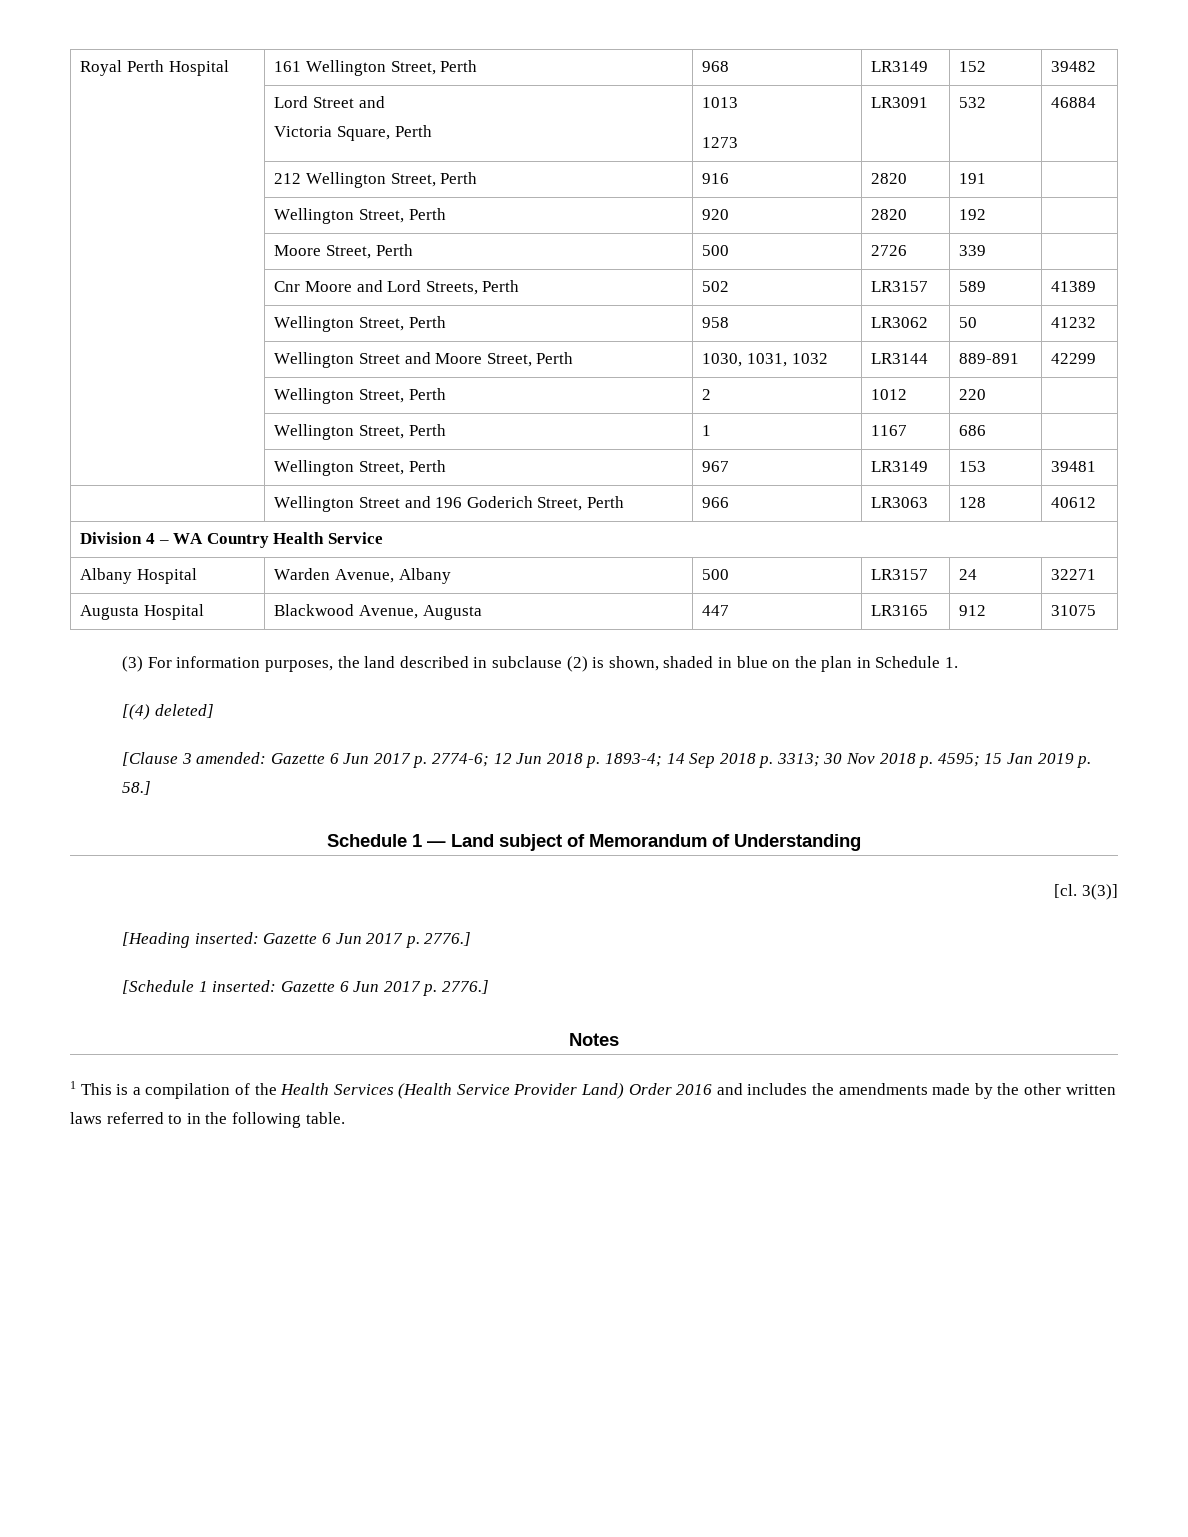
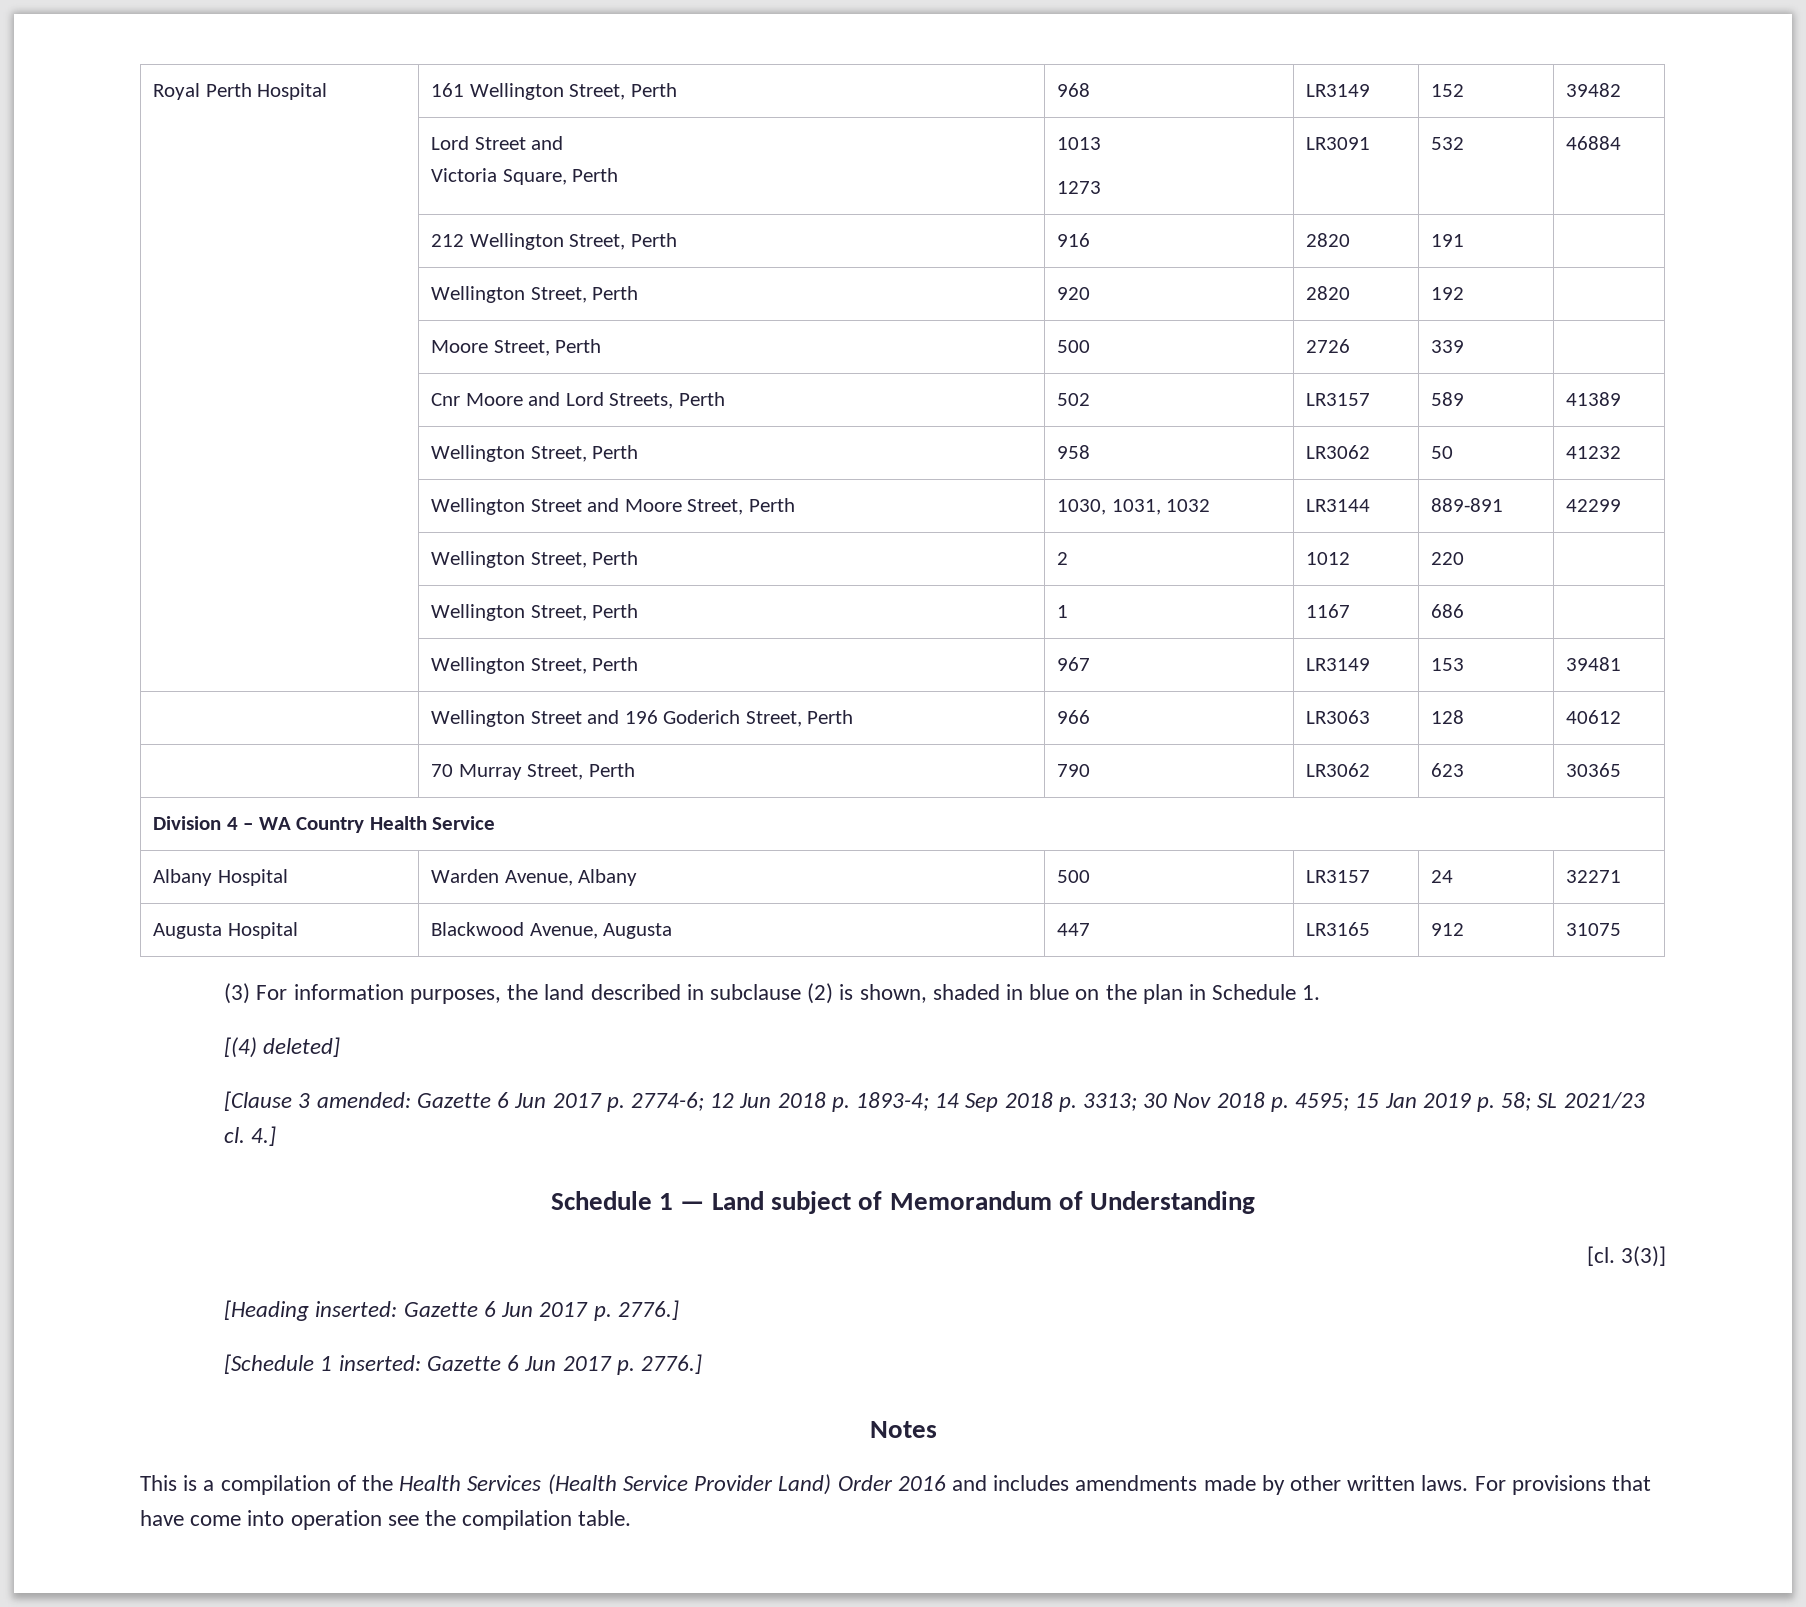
+ | 70 Murray Street, Perth | 790 | LR3062 | 623 | 30365
- [Clause 3 amended: Gazette 6 Jun 2017 p. 2774-6; 12 Jun 2018 p. 1893-4; 14 Sep 2018 p. 3313; 30 Nov 2018 p. 4595; 15 Jan 2019 p. 58.]
+ [Clause 3 amended: Gazette 6 Jun 2017 p. 2774-6; 12 Jun 2018 p. 1893-4; 14 Sep 2018 p. 3313; 30 Nov 2018 p. 4595; 15 Jan 2019 p. 58; SL 2021/23 cl. 4.]
- 1 This is a compilation of the Health Services (Health Service Provider Land) Order 2016 and includes the amendments made by the other written laws referred to in the following table.
+ This is a compilation of the Health Services (Health Service Provider Land) Order 2016 and includes amendments made by other written laws. For provisions that have come into operation see the compilation table.

